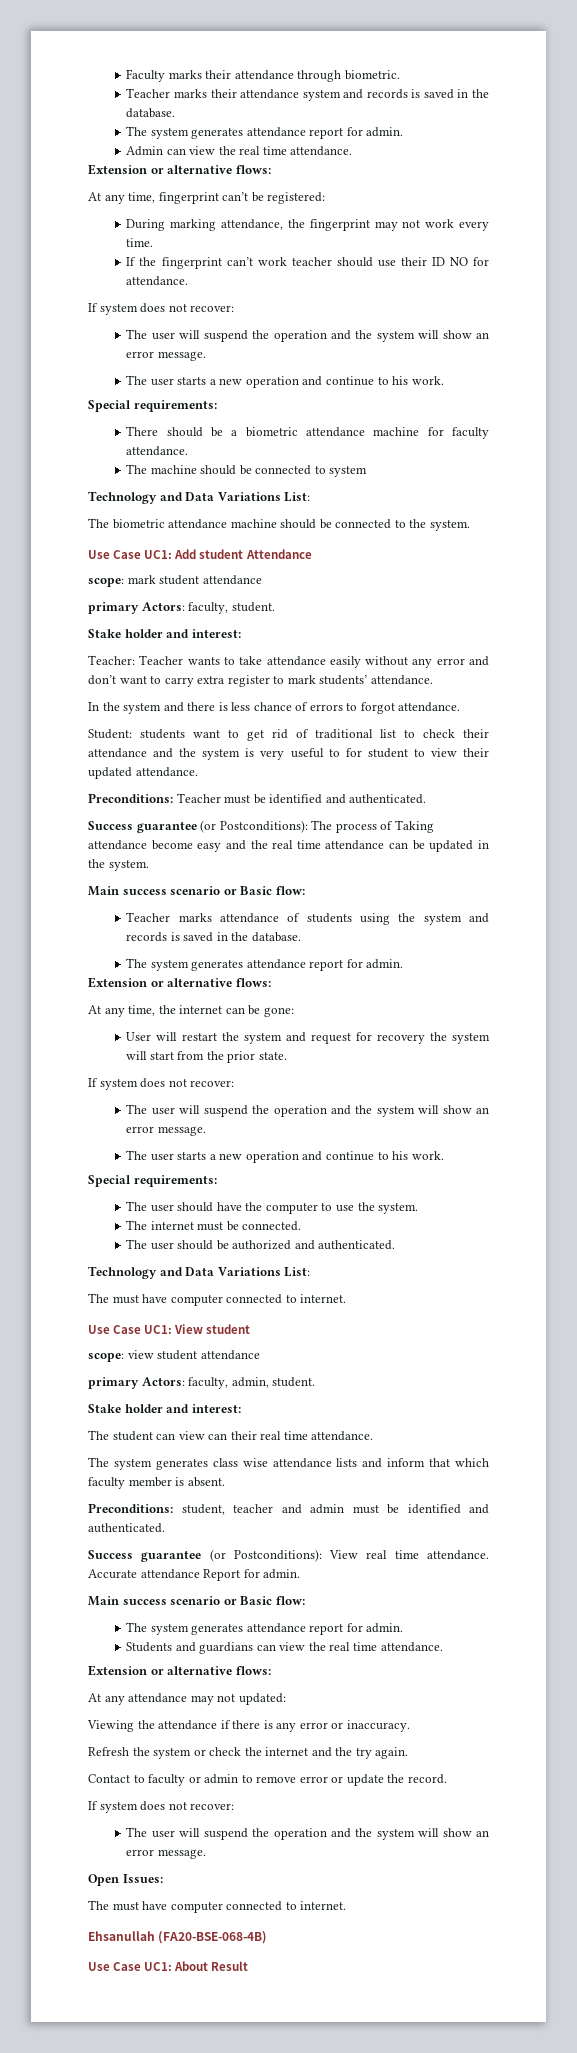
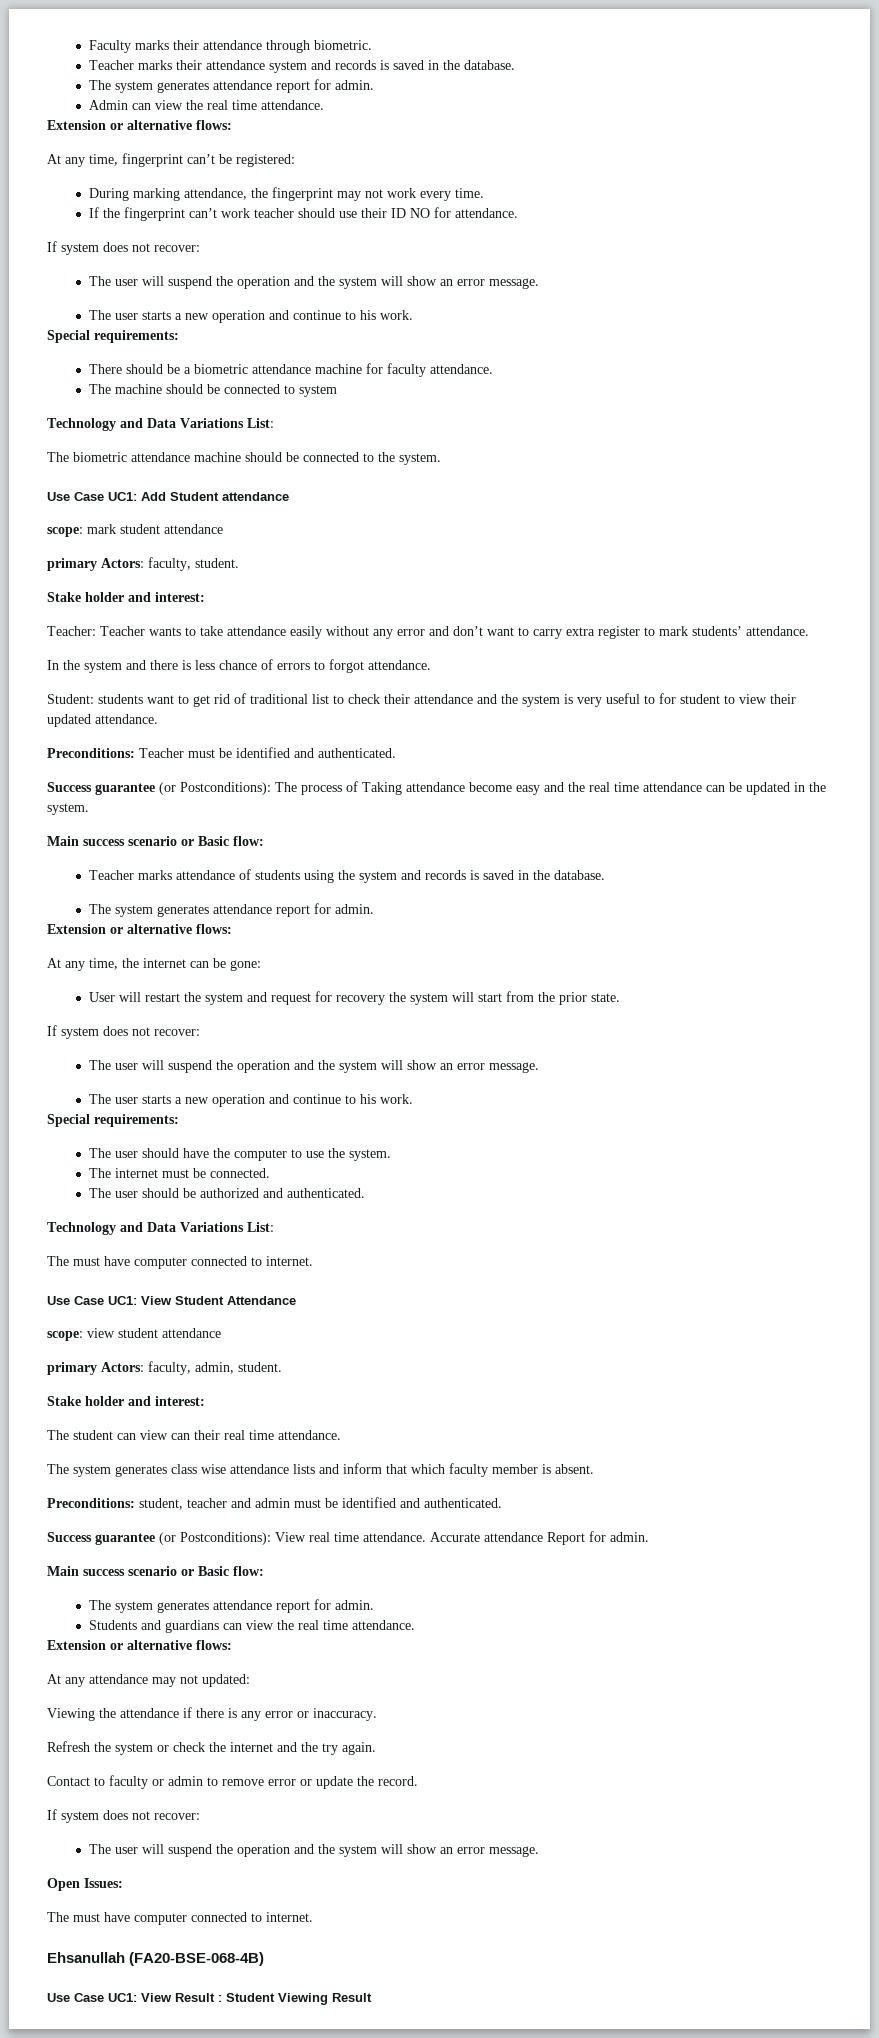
- Use Case UC1: Add student Attendance
+ Use Case UC1: Add Student attendance
- Use Case UC1: View student
+ Use Case UC1: View Student Attendance
- Use Case UC1: About Result
+ Use Case UC1: View Result : Student Viewing Result

